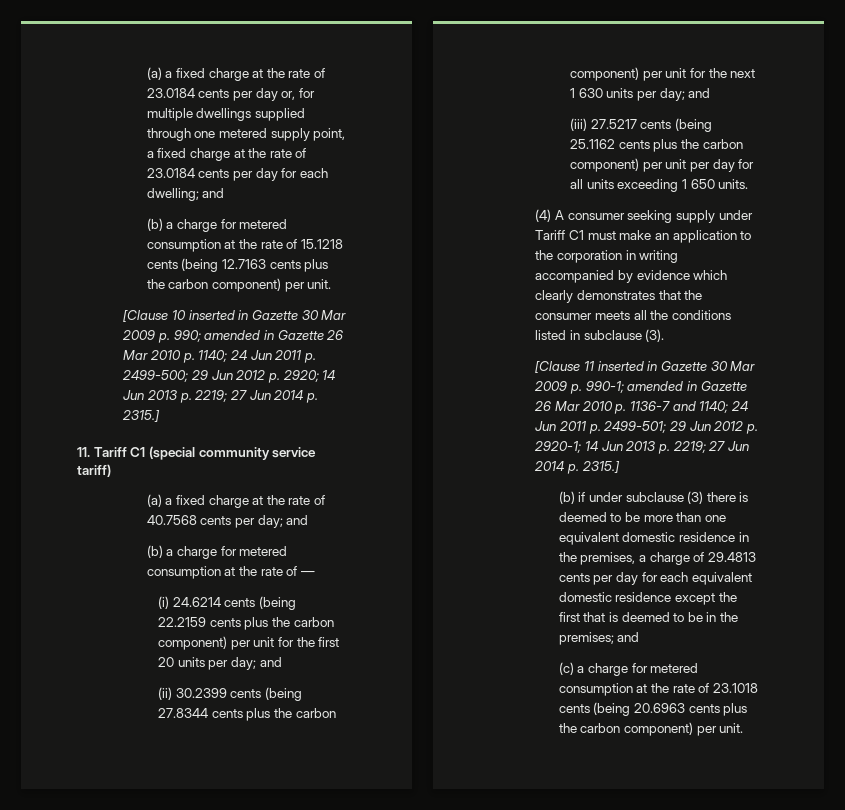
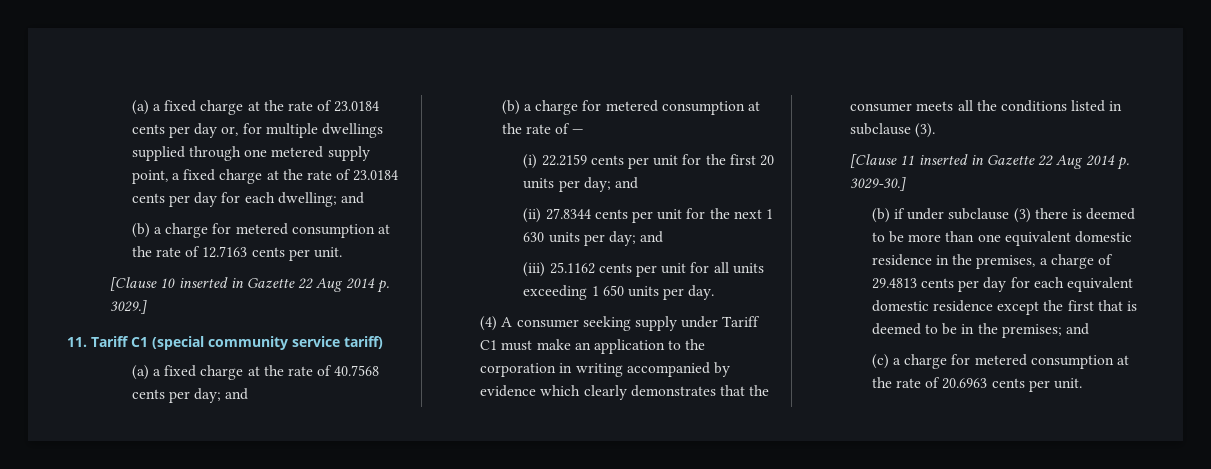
- (b) a charge for metered consumption at the rate of 15.1218 cents (being 12.7163 cents plus the carbon component) per unit.
+ (b) a charge for metered consumption at the rate of 12.7163 cents per unit.
- [Clause 10 inserted in Gazette 30 Mar 2009 p. 990; amended in Gazette 26 Mar 2010 p. 1140; 24 Jun 2011 p. 2499-500; 29 Jun 2012 p. 2920; 14 Jun 2013 p. 2219; 27 Jun 2014 p. 2315.]
+ [Clause 10 inserted in Gazette 22 Aug 2014 p. 3029.]
- (i) 24.6214 cents (being 22.2159 cents plus the carbon component) per unit for the first 20 units per day; and
+ (i) 22.2159 cents per unit for the first 20 units per day; and
- (ii) 30.2399 cents (being 27.8344 cents plus the carbon component) per unit for the next 1 630 units per day; and
+ (ii) 27.8344 cents per unit for the next 1 630 units per day; and
- (iii) 27.5217 cents (being 25.1162 cents plus the carbon component) per unit per day for all units exceeding 1 650 units.
+ (iii) 25.1162 cents per unit for all units exceeding 1 650 units per day.
- [Clause 11 inserted in Gazette 30 Mar 2009 p. 990-1; amended in Gazette 26 Mar 2010 p. 1136-7 and 1140; 24 Jun 2011 p. 2499-501; 29 Jun 2012 p. 2920-1; 14 Jun 2013 p. 2219; 27 Jun 2014 p. 2315.]
+ [Clause 11 inserted in Gazette 22 Aug 2014 p. 3029-30.]
- (c) a charge for metered consumption at the rate of 23.1018 cents (being 20.6963 cents plus the carbon component) per unit.
+ (c) a charge for metered consumption at the rate of 20.6963 cents per unit.

